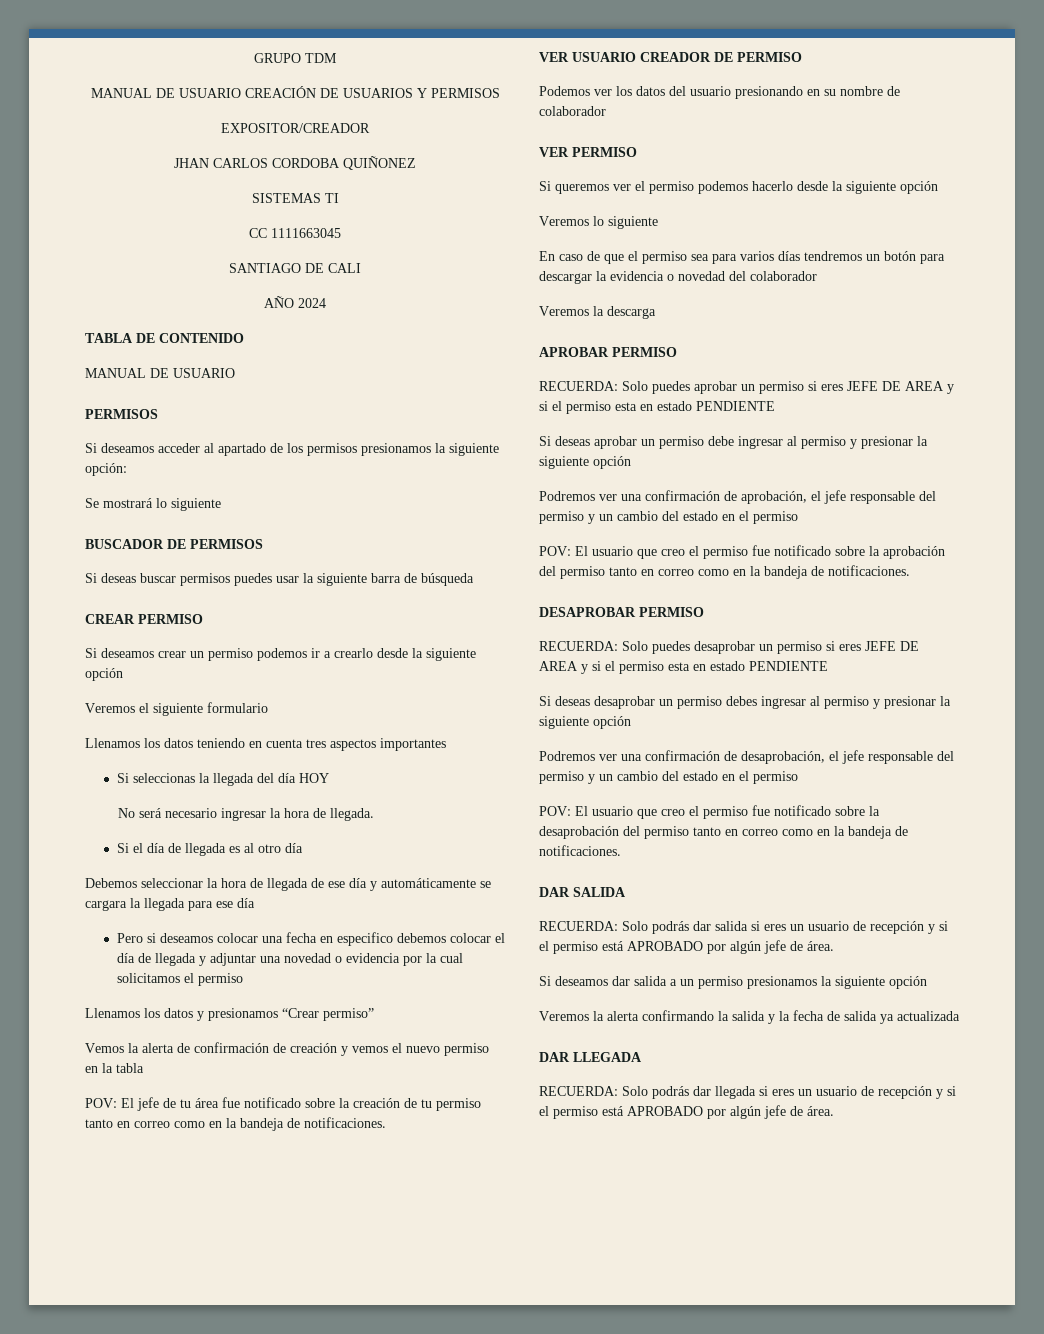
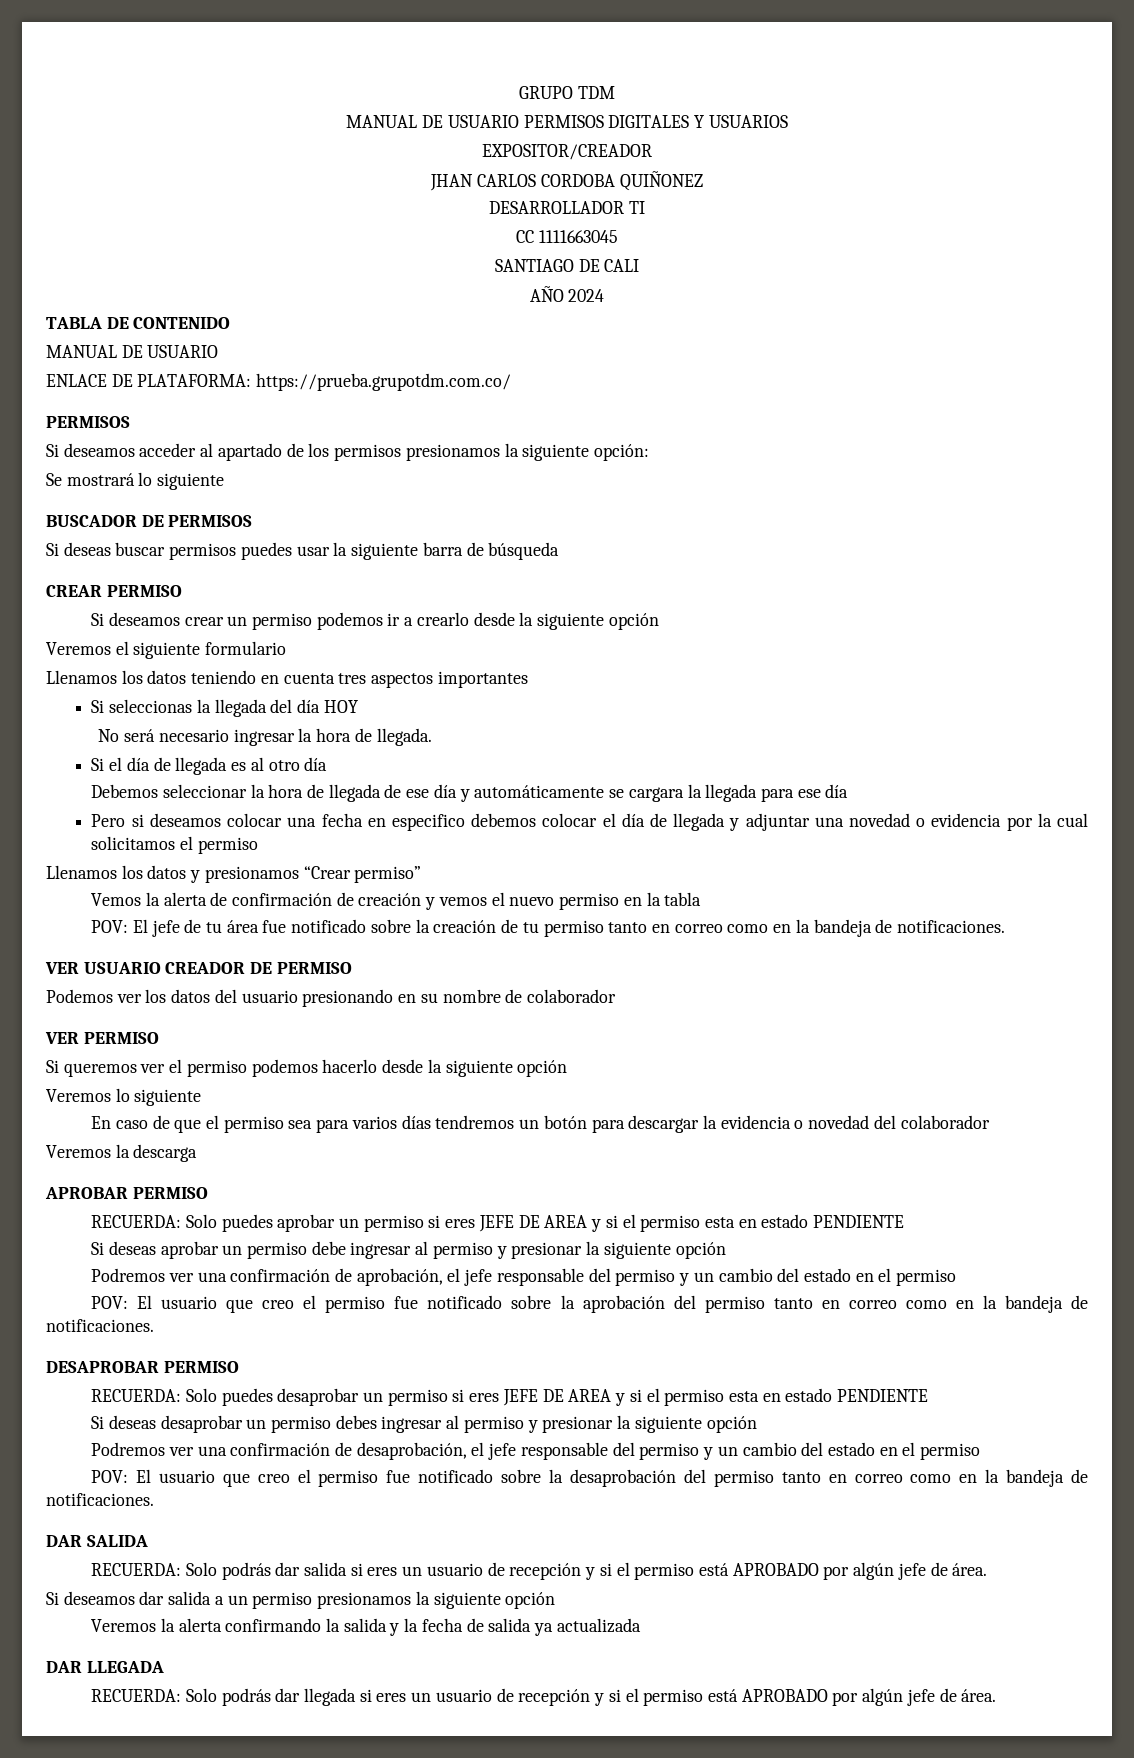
- MANUAL DE USUARIO CREACIÓN DE USUARIOS Y PERMISOS
+ MANUAL DE USUARIO PERMISOS DIGITALES Y USUARIOS
- SISTEMAS TI
+ DESARROLLADOR TI
+ ENLACE DE PLATAFORMA: https://prueba.grupotdm.com.co/

